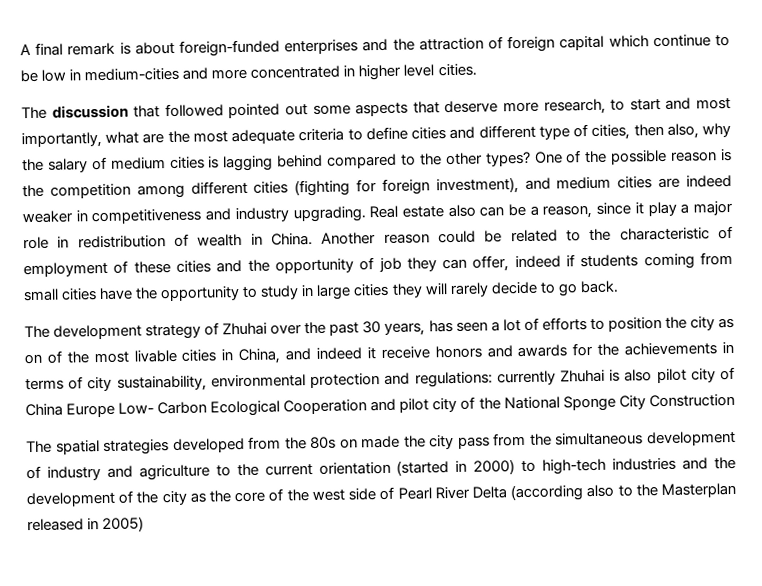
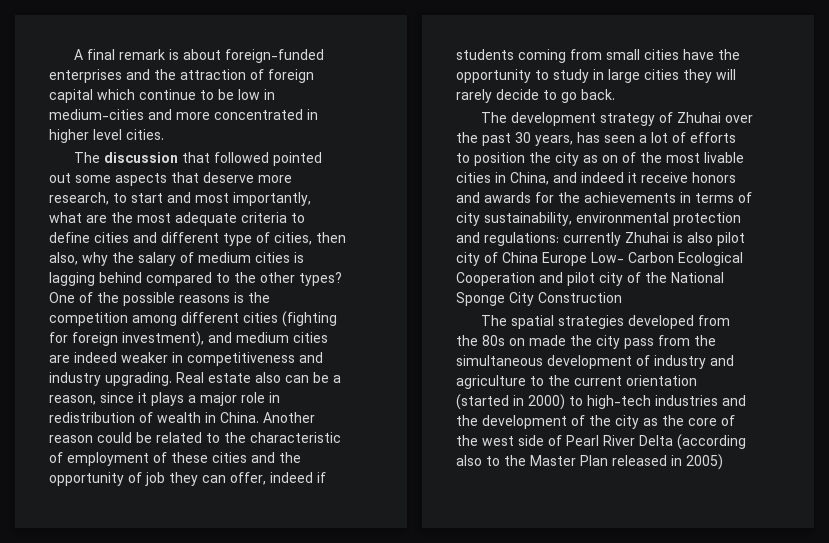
- One of the possible reason is the competition among different cities (fighting for foreign investment), and medium cities are indeed weaker in competitiveness and industry upgrading.
+ One of the possible reasons is the competition among different cities (fighting for foreign investment), and medium cities are indeed weaker in competitiveness and industry upgrading.
- Real estate also can be a reason, since it play a major role in redistribution of wealth in China.
+ Real estate also can be a reason, since it plays a major role in redistribution of wealth in China.
- The spatial strategies developed from the 80s on made the city pass from the simultaneous development of industry and agriculture to the current orientation (started in 2000) to high-tech industries and the development of the city as the core of the west side of Pearl River Delta (according also to the Masterplan released in 2005)
+ The spatial strategies developed from the 80s on made the city pass from the simultaneous development of industry and agriculture to the current orientation (started in 2000) to high-tech industries and the development of the city as the core of the west side of Pearl River Delta (according also to the Master Plan released in 2005)

